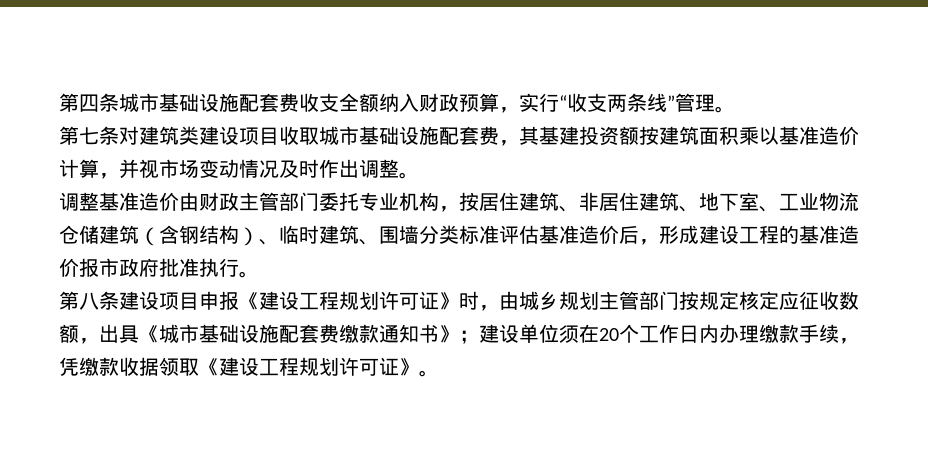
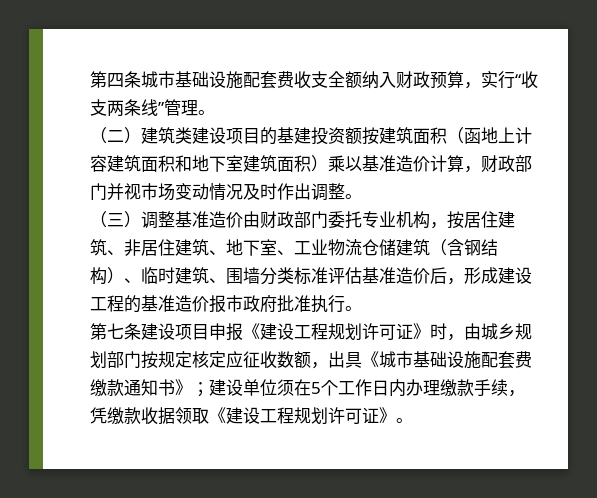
- 第七条对建筑类建设项目收取城市基础设施配套费，其基建投资额按建筑面积乘以基准造价计算，并视市场变动情况及时作出调整。
+ （二）建筑类建设项目的基建投资额按建筑面积（函地上计容建筑面积和地下室建筑面积）乘以基准造价计算，财政部门并视市场变动情况及时作出调整。
- 调整基准造价由财政主管部门委托专业机构，按居住建筑、非居住建筑、地下室、工业物流仓储建筑（含钢结构）、临时建筑、围墙分类标准评估基准造价后，形成建设工程的基准造价报市政府批准执行。
+ （三）调整基准造价由财政部门委托专业机构，按居住建筑、非居住建筑、地下室、工业物流仓储建筑（含钢结构）、临时建筑、围墙分类标准评估基准造价后，形成建设工程的基准造价报市政府批准执行。
- 第八条建设项目申报《建设工程规划许可证》时，由城乡规划主管部门按规定核定应征收数额，出具《城市基础设施配套费缴款通知书》；建设单位须在20个工作日内办理缴款手续，凭缴款收据领取《建设工程规划许可证》。
+ 第七条建设项目申报《建设工程规划许可证》时，由城乡规划部门按规定核定应征收数额，出具《城市基础设施配套费缴款通知书》；建设单位须在5个工作日内办理缴款手续，凭缴款收据领取《建设工程规划许可证》。

